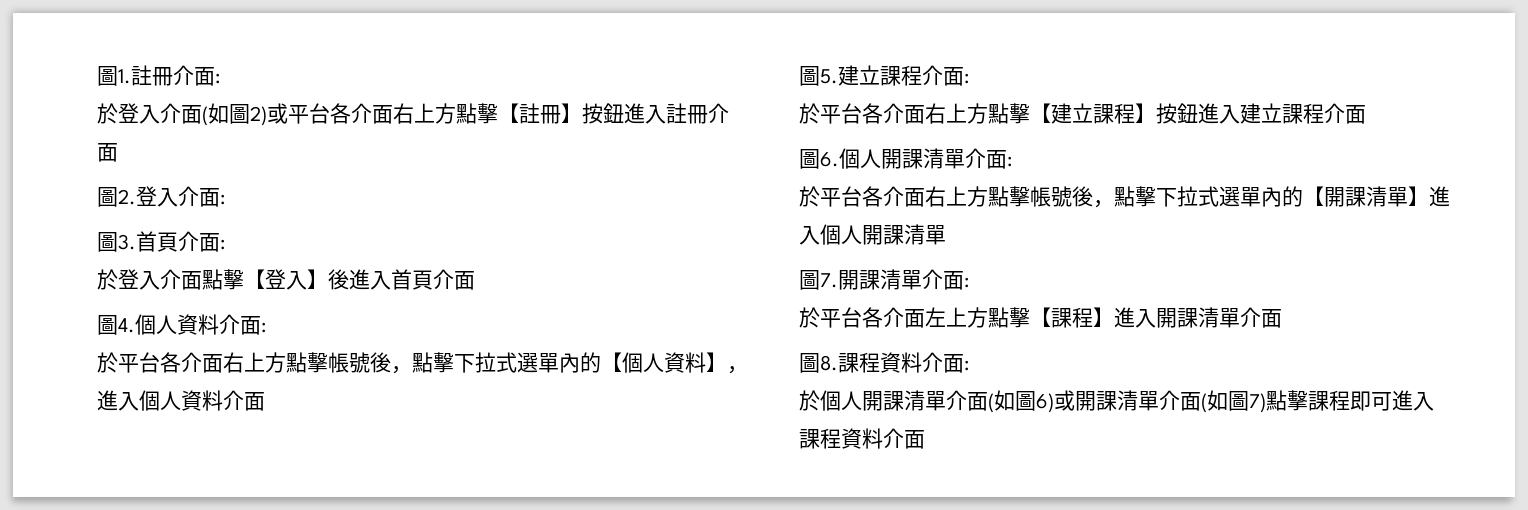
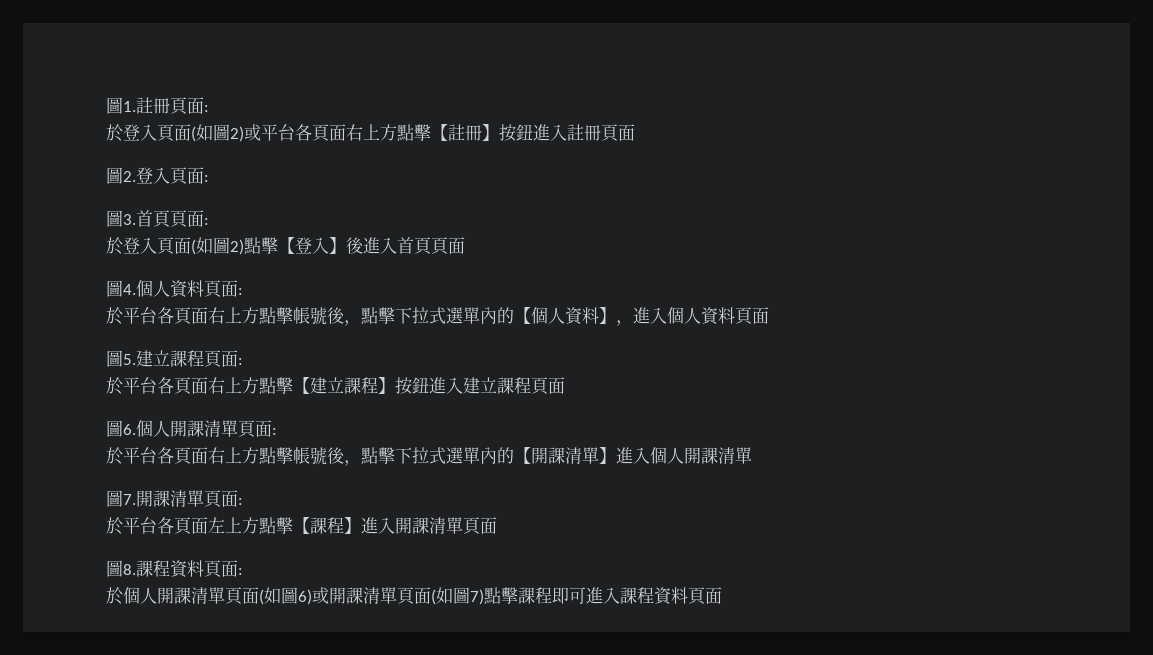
- 圖1.註冊介面:
- 於登入介面(如圖2)或平台各介面右上方點擊【註冊】按鈕進入註冊介面
+ 圖1.註冊頁面:
+ 於登入頁面(如圖2)或平台各頁面右上方點擊【註冊】按鈕進入註冊頁面
- 圖2.登入介面:
+ 圖2.登入頁面:
- 圖3.首頁介面:
- 於登入介面點擊【登入】後進入首頁介面
+ 圖3.首頁頁面:
+ 於登入頁面(如圖2)點擊【登入】後進入首頁頁面
- 圖4.個人資料介面:
- 於平台各介面右上方點擊帳號後，點擊下拉式選單內的【個人資料】，進入個人資料介面
+ 圖4.個人資料頁面:
+ 於平台各頁面右上方點擊帳號後，點擊下拉式選單內的【個人資料】，進入個人資料頁面
- 圖5.建立課程介面:
- 於平台各介面右上方點擊【建立課程】按鈕進入建立課程介面
+ 圖5.建立課程頁面:
+ 於平台各頁面右上方點擊【建立課程】按鈕進入建立課程頁面
- 圖6.個人開課清單介面:
- 於平台各介面右上方點擊帳號後，點擊下拉式選單內的【開課清單】進入個人開課清單
+ 圖6.個人開課清單頁面:
+ 於平台各頁面右上方點擊帳號後，點擊下拉式選單內的【開課清單】進入個人開課清單
- 圖7.開課清單介面:
- 於平台各介面左上方點擊【課程】進入開課清單介面
+ 圖7.開課清單頁面:
+ 於平台各頁面左上方點擊【課程】進入開課清單頁面
- 圖8.課程資料介面:
+ 圖8.課程資料頁面:
- 於個人開課清單介面(如圖6)或開課清單介面(如圖7)點擊課程即可進入課程資料介面
+ 於個人開課清單頁面(如圖6)或開課清單頁面(如圖7)點擊課程即可進入課程資料頁面

